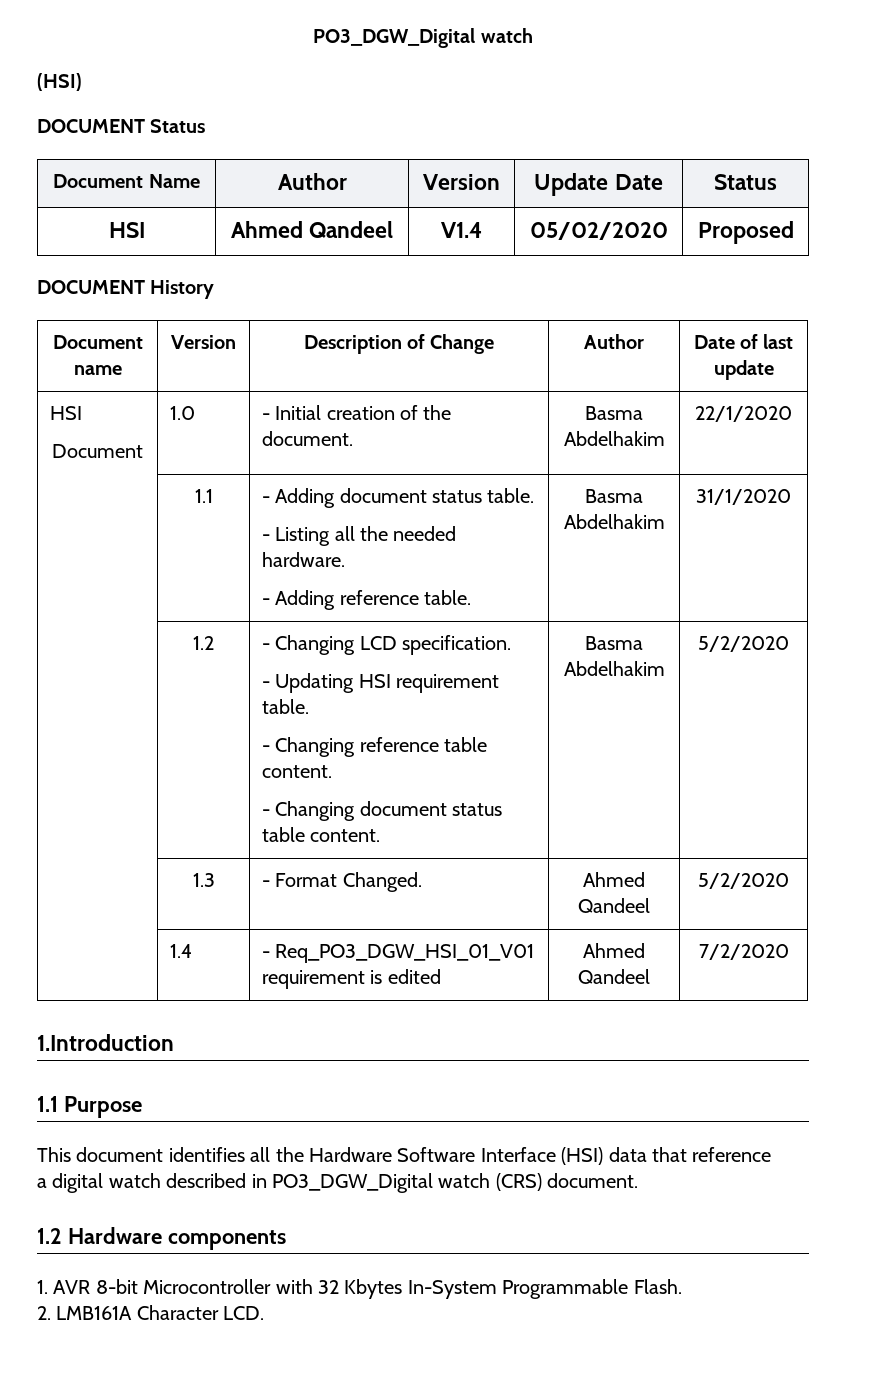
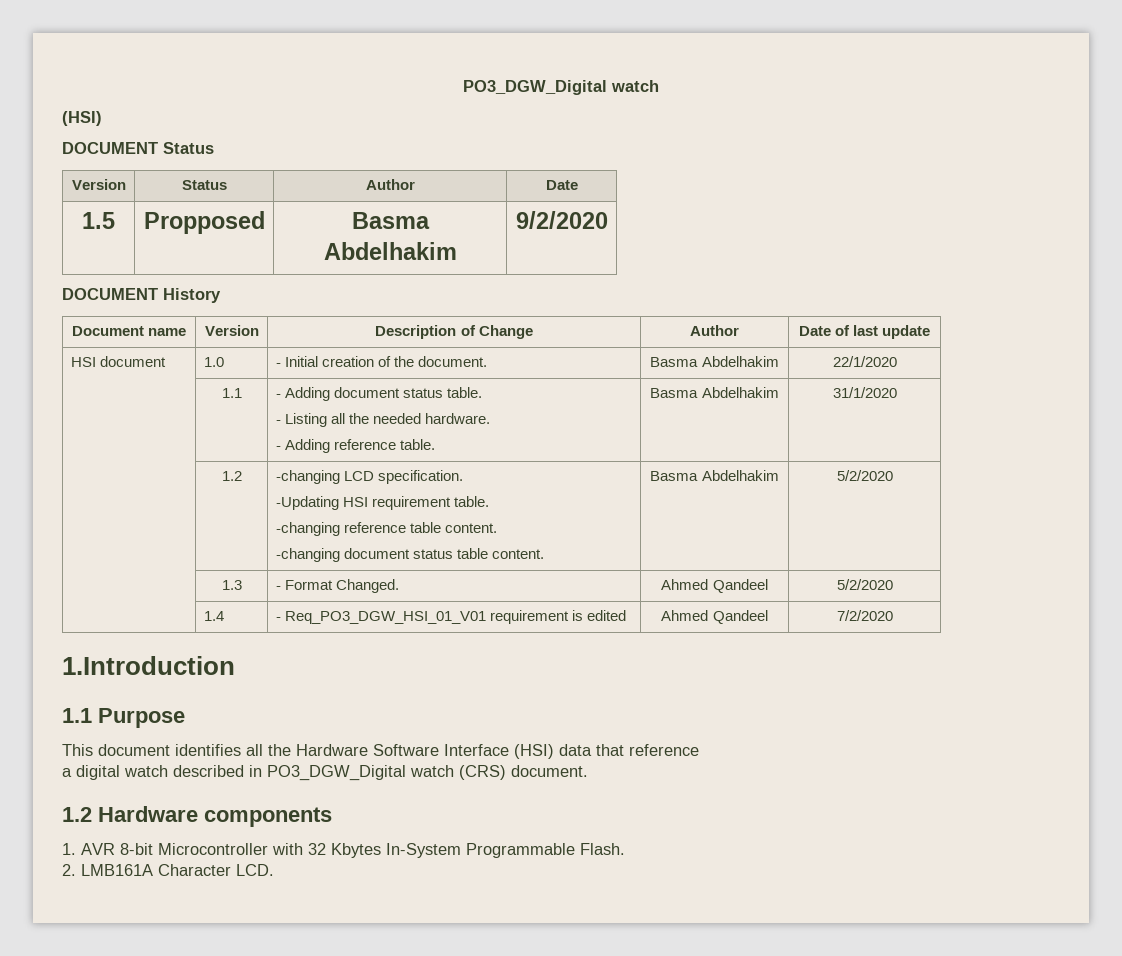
- Document Name | Author | Version | Update Date | Status
- HSI | Ahmed Qandeel | V1.4 | 05/02/2020 | Proposed
+ Version | Status | Author | Date
+ 1.5 | Propposed | Basma Abdelhakim | 9/2/2020
  Document name | Version | Description of Change | Author | Date of last update
- HSI
- Document | 1.0 | - Initial creation of the document. | Basma Abdelhakim | 22/1/2020
+ HSI document | 1.0 | - Initial creation of the document. | Basma Abdelhakim | 22/1/2020
- | 1.2 | - Changing LCD specification.
- - Updating HSI requirement table.
- - Changing reference table content.
- - Changing document status table content. | Basma Abdelhakim | 5/2/2020
+ | 1.2 | -changing LCD specification.
+ -Updating HSI requirement table.
+ -changing reference table content.
+ -changing document status table content. | Basma Abdelhakim | 5/2/2020

